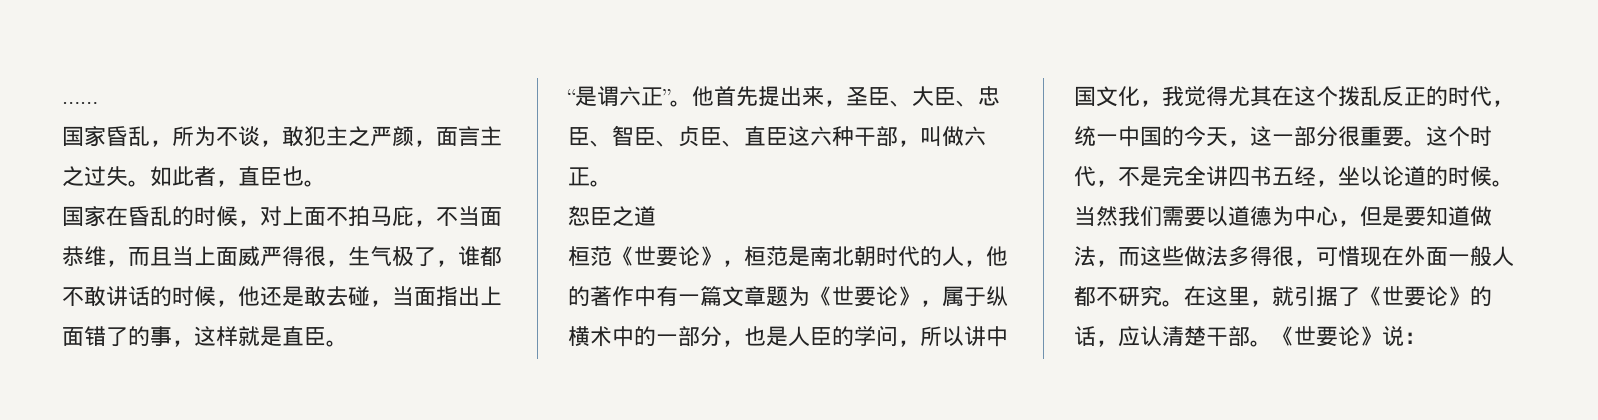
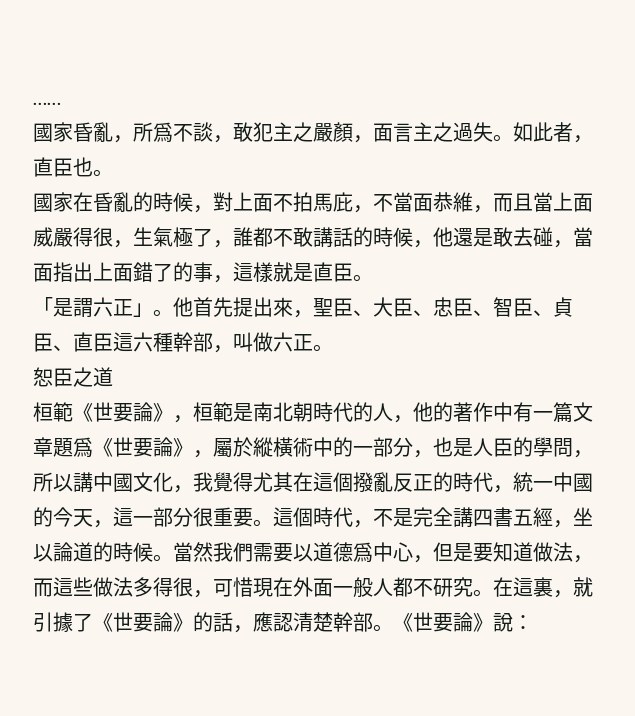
- 国家昏乱，所为不谈，敢犯主之严颜，面言主之过失。
+ 國家昏亂，所爲不談，敢犯主之嚴顏，面言主之過失。
- 国家在昏乱的时候，对上面不拍马庇，不当面恭维，而且当上面威严得很，生气极了，谁都不敢讲话的时候，他还是敢去碰，当面指出上面错了的事，这样就是直臣。
+ 國家在昏亂的時候，對上面不拍馬庇，不當面恭維，而且當上面威嚴得很，生氣極了，誰都不敢講話的時候，他還是敢去碰，當面指出上面錯了的事，這樣就是直臣。
- “是谓六正”。
+ 「是謂六正」。
- 他首先提出来，圣臣、大臣、忠臣、智臣、贞臣、直臣这六种干部，叫做六正。
+ 他首先提出來，聖臣、大臣、忠臣、智臣、貞臣、直臣這六種幹部，叫做六正。
- 桓范《世要论》，桓范是南北朝时代的人，他的著作中有一篇文章题为《世要论》，属于纵横术中的一部分，也是人臣的学问，所以讲中国文化，我觉得尤其在这个拨乱反正的时代，统一中国的今天，这一部分很重要。
+ 桓範《世要論》，桓範是南北朝時代的人，他的著作中有一篇文章題爲《世要論》，屬於縱橫術中的一部分，也是人臣的學問，所以講中國文化，我覺得尤其在這個撥亂反正的時代，統一中國的今天，這一部分很重要。
- 这个时代，不是完全讲四书五经，坐以论道的时候。当然我们需要以道德为中心，但是要知道做法，而这些做法多得很，可惜现在外面一般人都不研究。
+ 這個時代，不是完全講四書五經，坐以論道的時候。當然我們需要以道德爲中心，但是要知道做法，而這些做法多得很，可惜現在外面一般人都不研究。
- 在这里，就引据了《世要论》的话，应认清楚干部。
+ 在這裏，就引據了《世要論》的話，應認清楚幹部。
- 《世要论》说：
+ 《世要論》說：

